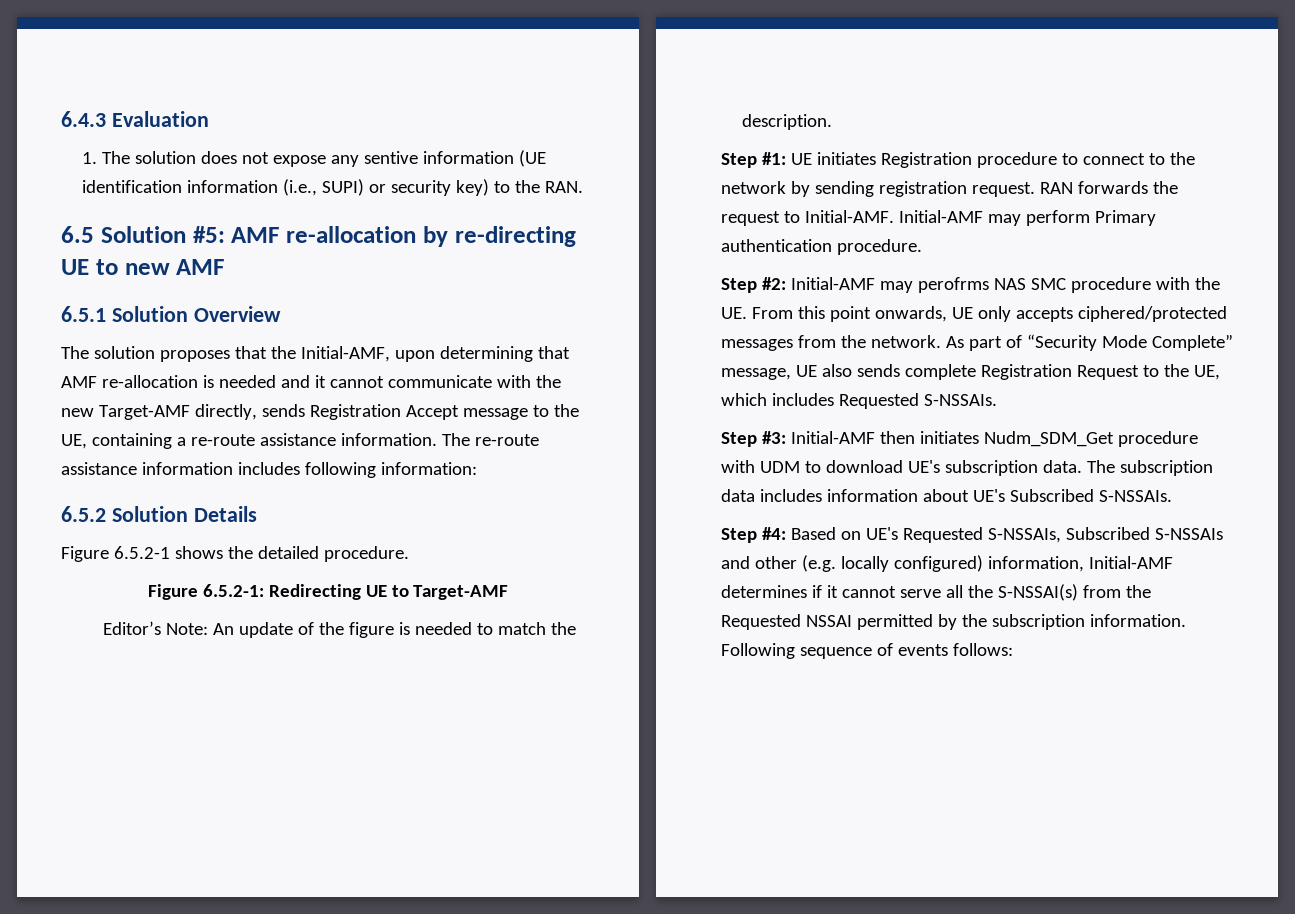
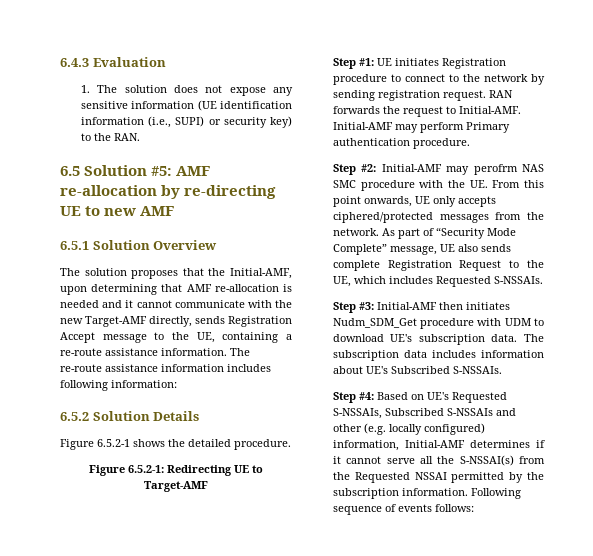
- 1. The solution does not expose any sentive information (UE identification information (i.e., SUPI) or security key) to the RAN.
+ 1. The solution does not expose any sensitive information (UE identification information (i.e., SUPI) or security key) to the RAN.
- Editor’s Note: An update of the figure is needed to match the description.
- Step #2: Initial-AMF may perofrms NAS SMC procedure with the UE. From this point onwards, UE only accepts ciphered/protected messages from the network.
+ Step #2: Initial-AMF may perofrm NAS SMC procedure with the UE. From this point onwards, UE only accepts ciphered/protected messages from the network.

